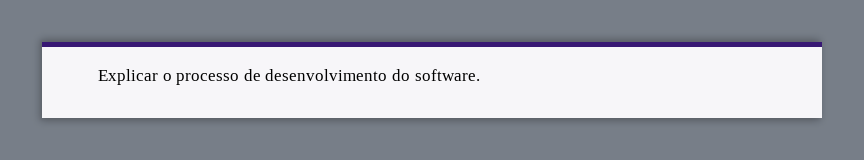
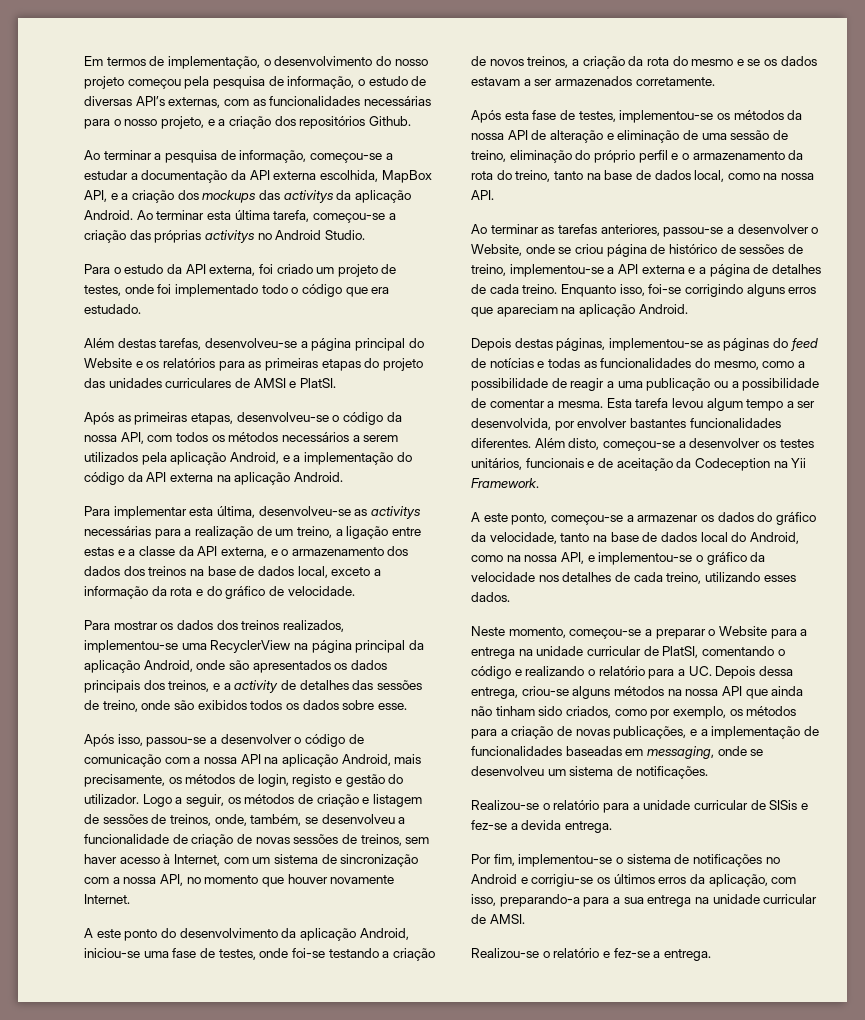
- Explicar o processo de desenvolvimento do software.
+ Em termos de implementação, o desenvolvimento do nosso projeto começou pela pesquisa de informação, o estudo de diversas API’s externas, com as funcionalidades necessárias para o nosso projeto, e a criação dos repositórios Github.
+ Ao terminar a pesquisa de informação, começou-se a estudar a documentação da API externa escolhida, MapBox API, e a criação dos mockups das activitys da aplicação Android. Ao terminar esta última tarefa, começou-se a criação das próprias activitys no Android Studio.
+ Para o estudo da API externa, foi criado um projeto de testes, onde foi implementado todo o código que era estudado.
+ Além destas tarefas, desenvolveu-se a página principal do Website e os relatórios para as primeiras etapas do projeto das unidades curriculares de AMSI e PlatSI.
+ Após as primeiras etapas, desenvolveu-se o código da nossa API, com todos os métodos necessários a serem utilizados pela aplicação Android, e a implementação do código da API externa na aplicação Android.
+ Para implementar esta última, desenvolveu-se as activitys necessárias para a realização de um treino, a ligação entre estas e a classe da API externa, e o armazenamento dos dados dos treinos na base de dados local, exceto a informação da rota e do gráfico de velocidade.
+ Para mostrar os dados dos treinos realizados, implementou-se uma RecyclerView na página principal da aplicação Android, onde são apresentados os dados principais dos treinos, e a activity de detalhes das sessões de treino, onde são exibidos todos os dados sobre esse.
+ Após isso, passou-se a desenvolver o código de comunicação com a nossa API na aplicação Android, mais precisamente, os métodos de login, registo e gestão do utilizador. Logo a seguir, os métodos de criação e listagem de sessões de treinos, onde, também, se desenvolveu a funcionalidade de criação de novas sessões de treinos, sem haver acesso à Internet, com um sistema de sincronização com a nossa API, no momento que houver novamente Internet.
+ A este ponto do desenvolvimento da aplicação Android, iniciou-se uma fase de testes, onde foi-se testando a criação de novos treinos, a criação da rota do mesmo e se os dados estavam a ser armazenados corretamente.
+ Após esta fase de testes, implementou-se os métodos da nossa API de alteração e eliminação de uma sessão de treino, eliminação do próprio perfil e o armazenamento da rota do treino, tanto na base de dados local, como na nossa API.
+ Ao terminar as tarefas anteriores, passou-se a desenvolver o Website, onde se criou página de histórico de sessões de treino, implementou-se a API externa e a página de detalhes de cada treino. Enquanto isso, foi-se corrigindo alguns erros que apareciam na aplicação Android.
+ Depois destas páginas, implementou-se as páginas do feed de notícias e todas as funcionalidades do mesmo, como a possibilidade de reagir a uma publicação ou a possibilidade de comentar a mesma. Esta tarefa levou algum tempo a ser desenvolvida, por envolver bastantes funcionalidades diferentes. Além disto, começou-se a desenvolver os testes unitários, funcionais e de aceitação da Codeception na Yii Framework.
+ A este ponto, começou-se a armazenar os dados do gráfico da velocidade, tanto na base de dados local do Android, como na nossa API, e implementou-se o gráfico da velocidade nos detalhes de cada treino, utilizando esses dados.
+ Neste momento, começou-se a preparar o Website para a entrega na unidade curricular de PlatSI, comentando o código e realizando o relatório para a UC. Depois dessa entrega, criou-se alguns métodos na nossa API que ainda não tinham sido criados, como por exemplo, os métodos para a criação de novas publicações, e a implementação de funcionalidades baseadas em messaging, onde se desenvolveu um sistema de notificações.
+ Realizou-se o relatório para a unidade curricular de SISis e fez-se a devida entrega.
+ Por fim, implementou-se o sistema de notificações no Android e corrigiu-se os últimos erros da aplicação, com isso, preparando-a para a sua entrega na unidade curricular de AMSI.
+ Realizou-se o relatório e fez-se a entrega.

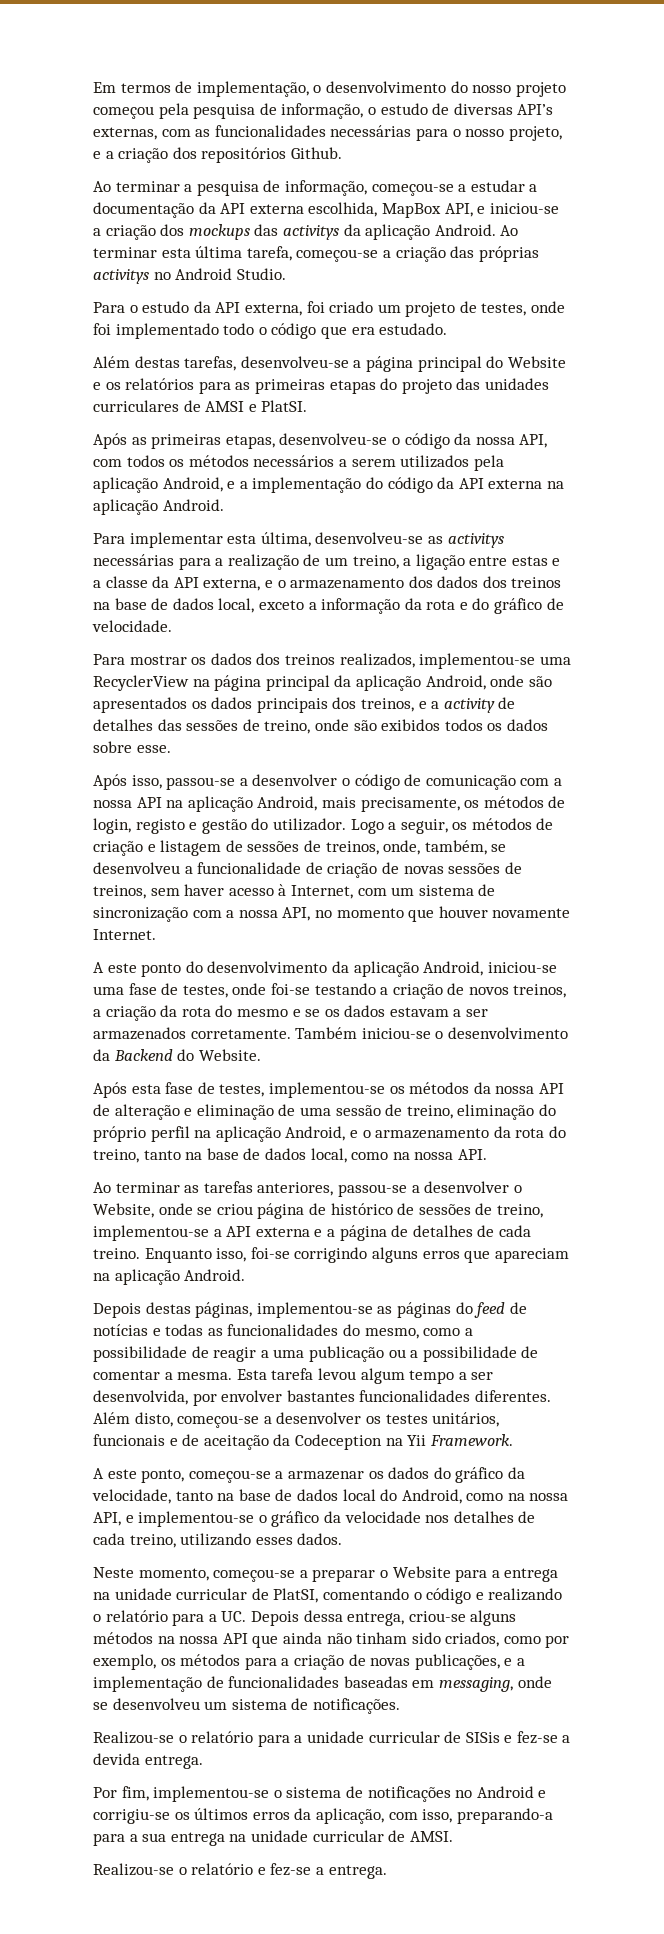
- Ao terminar a pesquisa de informação, começou-se a estudar a documentação da API externa escolhida, MapBox API, e a criação dos mockups das activitys da aplicação Android.
+ Ao terminar a pesquisa de informação, começou-se a estudar a documentação da API externa escolhida, MapBox API, e iniciou-se a criação dos mockups das activitys da aplicação Android.
+ Também iniciou-se o desenvolvimento da Backend do Website.
- Após esta fase de testes, implementou-se os métodos da nossa API de alteração e eliminação de uma sessão de treino, eliminação do próprio perfil e o armazenamento da rota do treino, tanto na base de dados local, como na nossa API.
+ Após esta fase de testes, implementou-se os métodos da nossa API de alteração e eliminação de uma sessão de treino, eliminação do próprio perfil na aplicação Android, e o armazenamento da rota do treino, tanto na base de dados local, como na nossa API.

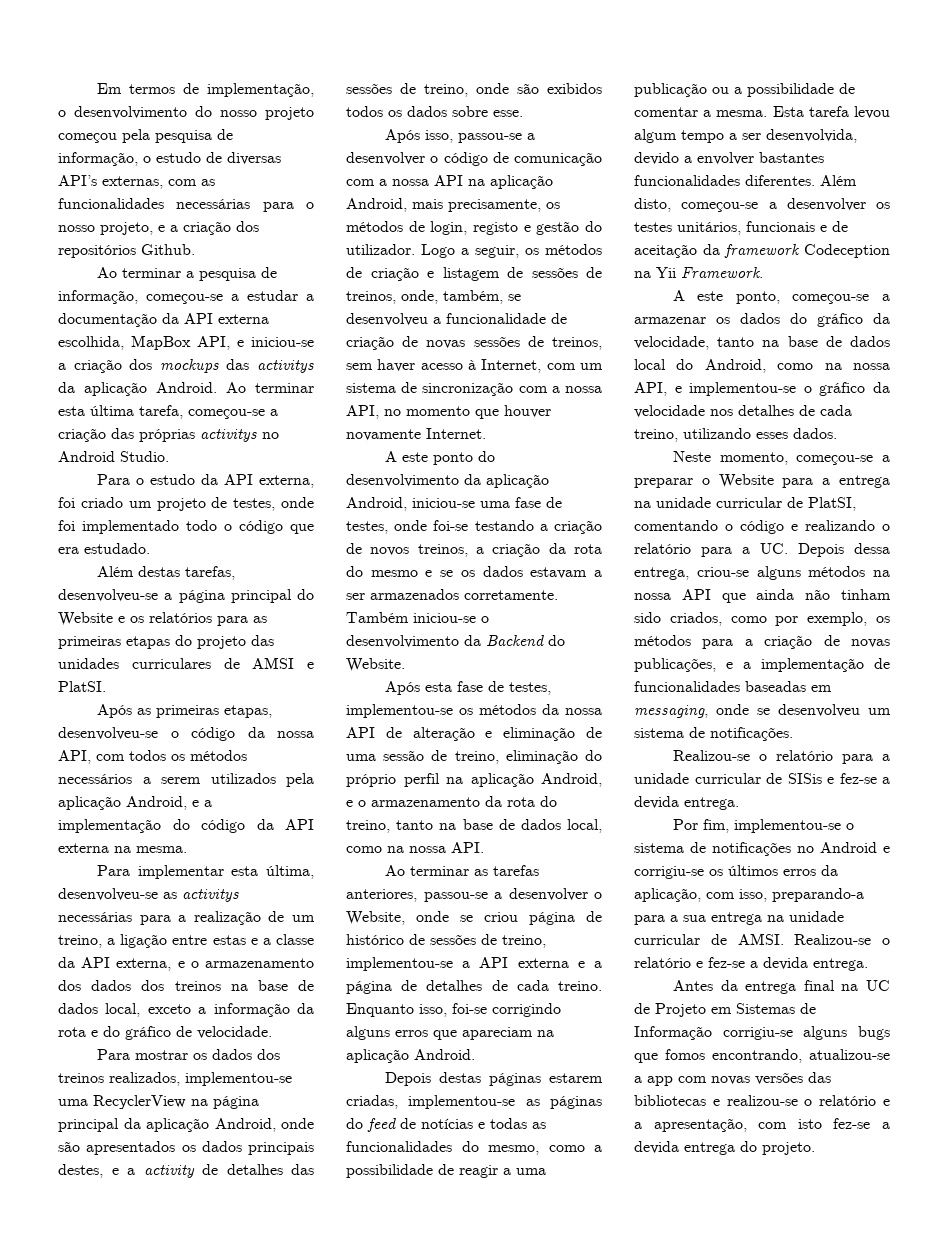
- Após as primeiras etapas, desenvolveu-se o código da nossa API, com todos os métodos necessários a serem utilizados pela aplicação Android, e a implementação do código da API externa na aplicação Android.
+ Após as primeiras etapas, desenvolveu-se o código da nossa API, com todos os métodos necessários a serem utilizados pela aplicação Android, e a implementação do código da API externa na mesma.
- Para mostrar os dados dos treinos realizados, implementou-se uma RecyclerView na página principal da aplicação Android, onde são apresentados os dados principais dos treinos, e a activity de detalhes das sessões de treino, onde são exibidos todos os dados sobre esse.
+ Para mostrar os dados dos treinos realizados, implementou-se uma RecyclerView na página principal da aplicação Android, onde são apresentados os dados principais destes, e a activity de detalhes das sessões de treino, onde são exibidos todos os dados sobre esse.
- Depois destas páginas, implementou-se as páginas do feed de notícias e todas as funcionalidades do mesmo, como a possibilidade de reagir a uma publicação ou a possibilidade de comentar a mesma.
+ Depois destas páginas estarem criadas, implementou-se as páginas do feed de notícias e todas as funcionalidades do mesmo, como a possibilidade de reagir a uma publicação ou a possibilidade de comentar a mesma.
- Esta tarefa levou algum tempo a ser desenvolvida, por envolver bastantes funcionalidades diferentes.
+ Esta tarefa levou algum tempo a ser desenvolvida, devido a envolver bastantes funcionalidades diferentes.
- Além disto, começou-se a desenvolver os testes unitários, funcionais e de aceitação da Codeception na Yii Framework.
+ Além disto, começou-se a desenvolver os testes unitários, funcionais e de aceitação da framework Codeception na Yii Framework.
- Por fim, implementou-se o sistema de notificações no Android e corrigiu-se os últimos erros da aplicação, com isso, preparando-a para a sua entrega na unidade curricular de AMSI.
- Realizou-se o relatório e fez-se a entrega.
+ Por fim, implementou-se o sistema de notificações no Android e corrigiu-se os últimos erros da aplicação, com isso, preparando-a para a sua entrega na unidade curricular de AMSI. Realizou-se o relatório e fez-se a devida entrega.
+ Antes da entrega final na UC de Projeto em Sistemas de Informação corrigiu-se alguns bugs que fomos encontrando, atualizou-se a app com novas versões das bibliotecas e realizou-se o relatório e a apresentação, com isto fez-se a devida entrega do projeto.

